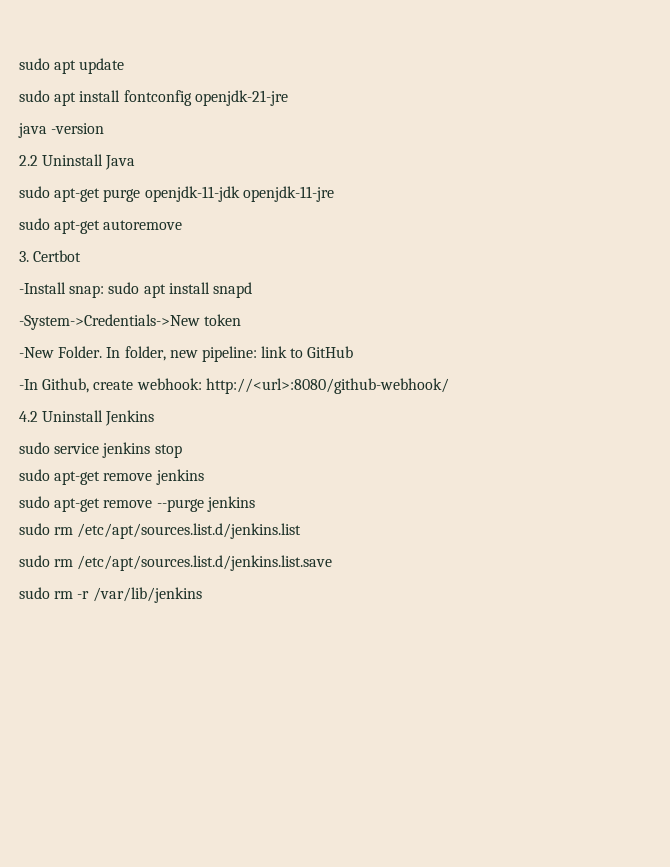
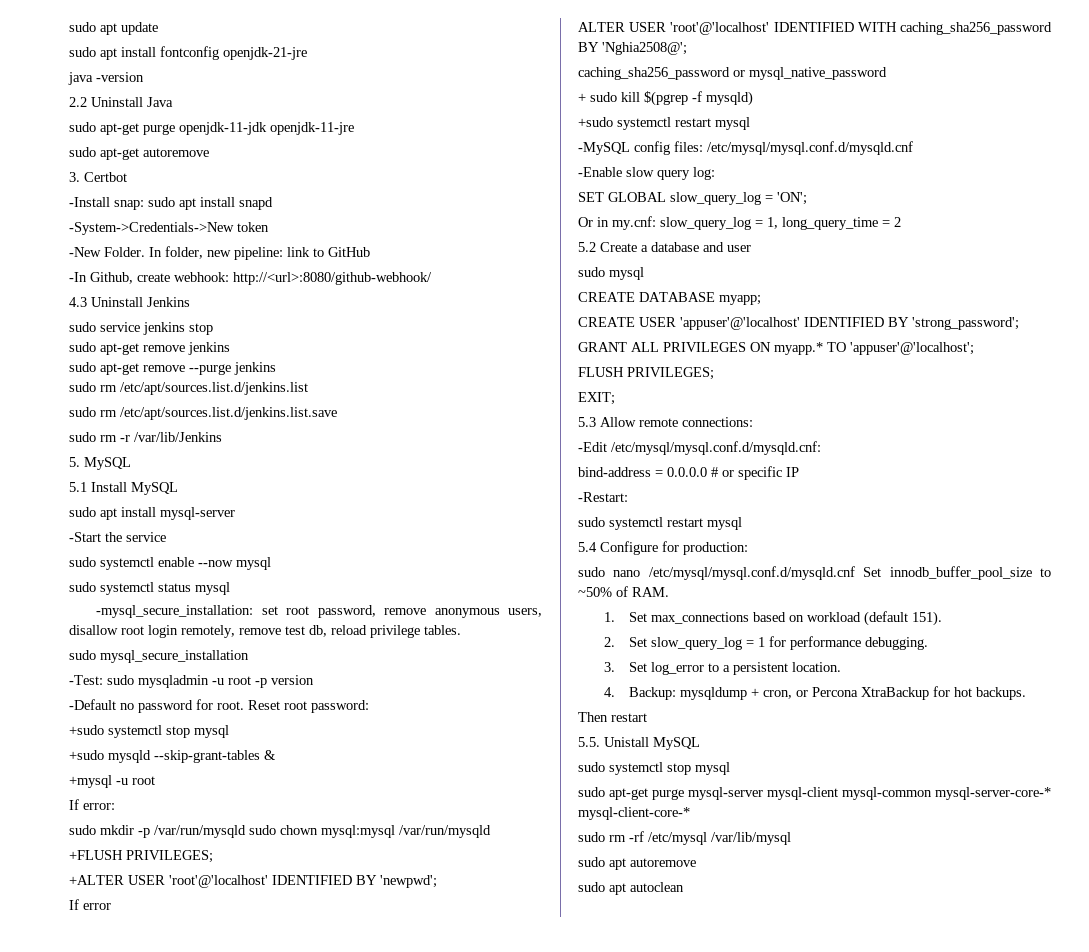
- 4.2 Uninstall Jenkins
+ 4.3 Uninstall Jenkins
- sudo rm -r /var/lib/jenkins
+ sudo rm -r /var/lib/Jenkins
+ 5. MySQL
+ 5.1 Install MySQL
+ sudo apt install mysql-server
+ -Start the service
+ sudo systemctl enable --now mysql
+ sudo systemctl status mysql
+ -mysql_secure_installation: set root password, remove anonymous users, disallow root login remotely, remove test db, reload privilege tables.
+ sudo mysql_secure_installation
+ -Test: sudo mysqladmin -u root -p version
+ -Default no password for root. Reset root password:
+ +sudo systemctl stop mysql
+ +sudo mysqld --skip-grant-tables &
+ +mysql -u root
+ If error:
+ sudo mkdir -p /var/run/mysqld sudo chown mysql:mysql /var/run/mysqld
+ +FLUSH PRIVILEGES;
+ +ALTER USER 'root'@'localhost' IDENTIFIED BY 'newpwd';
+ If error
+ ALTER USER 'root'@'localhost' IDENTIFIED WITH caching_sha256_password BY 'Nghia2508@';
+ caching_sha256_password or mysql_native_password
+ + sudo kill $(pgrep -f mysqld)
+ +sudo systemctl restart mysql
+ -MySQL config files: /etc/mysql/mysql.conf.d/mysqld.cnf
+ -Enable slow query log:
+ SET GLOBAL slow_query_log = 'ON';
+ Or in my.cnf: slow_query_log = 1, long_query_time = 2
+ 5.2 Create a database and user
+ sudo mysql
+ CREATE DATABASE myapp;
+ CREATE USER 'appuser'@'localhost' IDENTIFIED BY 'strong_password';
+ GRANT ALL PRIVILEGES ON myapp.* TO 'appuser'@'localhost';
+ FLUSH PRIVILEGES;
+ EXIT;
+ 5.3 Allow remote connections:
+ -Edit /etc/mysql/mysql.conf.d/mysqld.cnf:
+ bind-address = 0.0.0.0 # or specific IP
+ -Restart:
+ sudo systemctl restart mysql
+ 5.4 Configure for production:
+ sudo nano /etc/mysql/mysql.conf.d/mysqld.cnf Set innodb_buffer_pool_size to ~50% of RAM.
+ 1. Set max_connections based on workload (default 151).
+ 2. Set slow_query_log = 1 for performance debugging.
+ 3. Set log_error to a persistent location.
+ 4. Backup: mysqldump + cron, or Percona XtraBackup for hot backups.
+ Then restart
+ 5.5. Unistall MySQL
+ sudo systemctl stop mysql
+ sudo apt-get purge mysql-server mysql-client mysql-common mysql-server-core-* mysql-client-core-*
+ sudo rm -rf /etc/mysql /var/lib/mysql
+ sudo apt autoremove
+ sudo apt autoclean

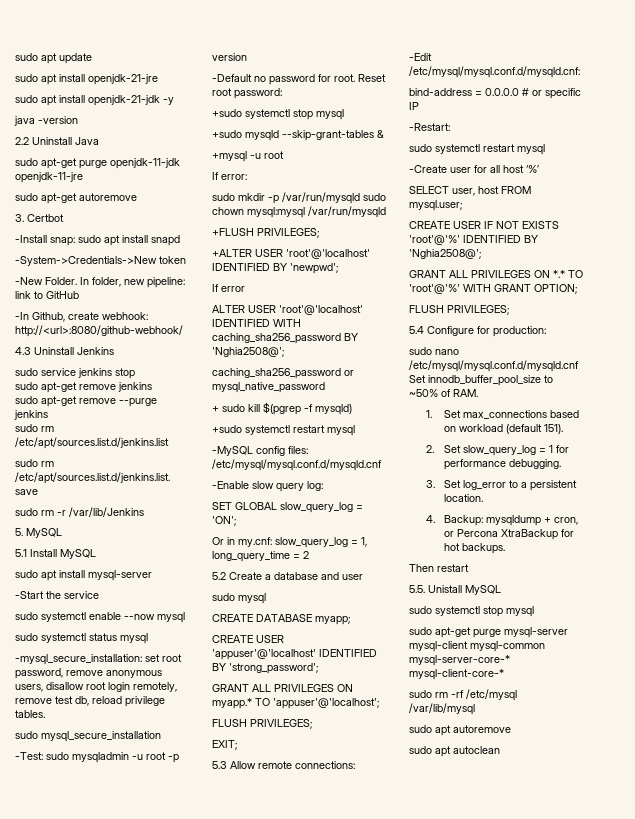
- sudo apt install fontconfig openjdk-21-jre
+ sudo apt install openjdk-21-jre
+ sudo apt install openjdk-21-jdk -y
+ -Create user for all host ‘%’
+ SELECT user, host FROM mysql.user;
+ CREATE USER IF NOT EXISTS 'root'@'%' IDENTIFIED BY 'Nghia2508@';
+ GRANT ALL PRIVILEGES ON *.* TO 'root'@'%' WITH GRANT OPTION;
+ FLUSH PRIVILEGES;

